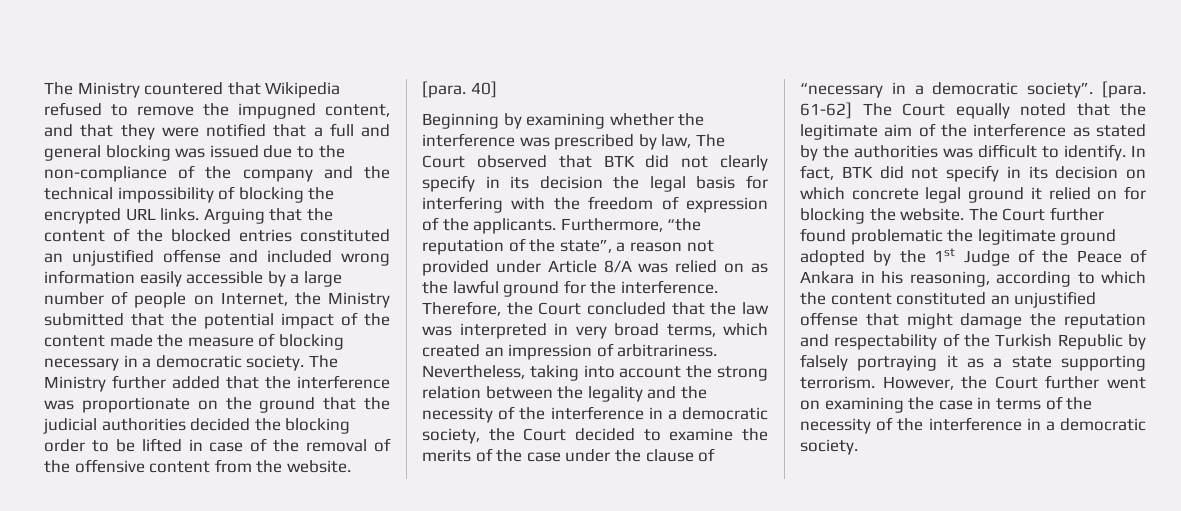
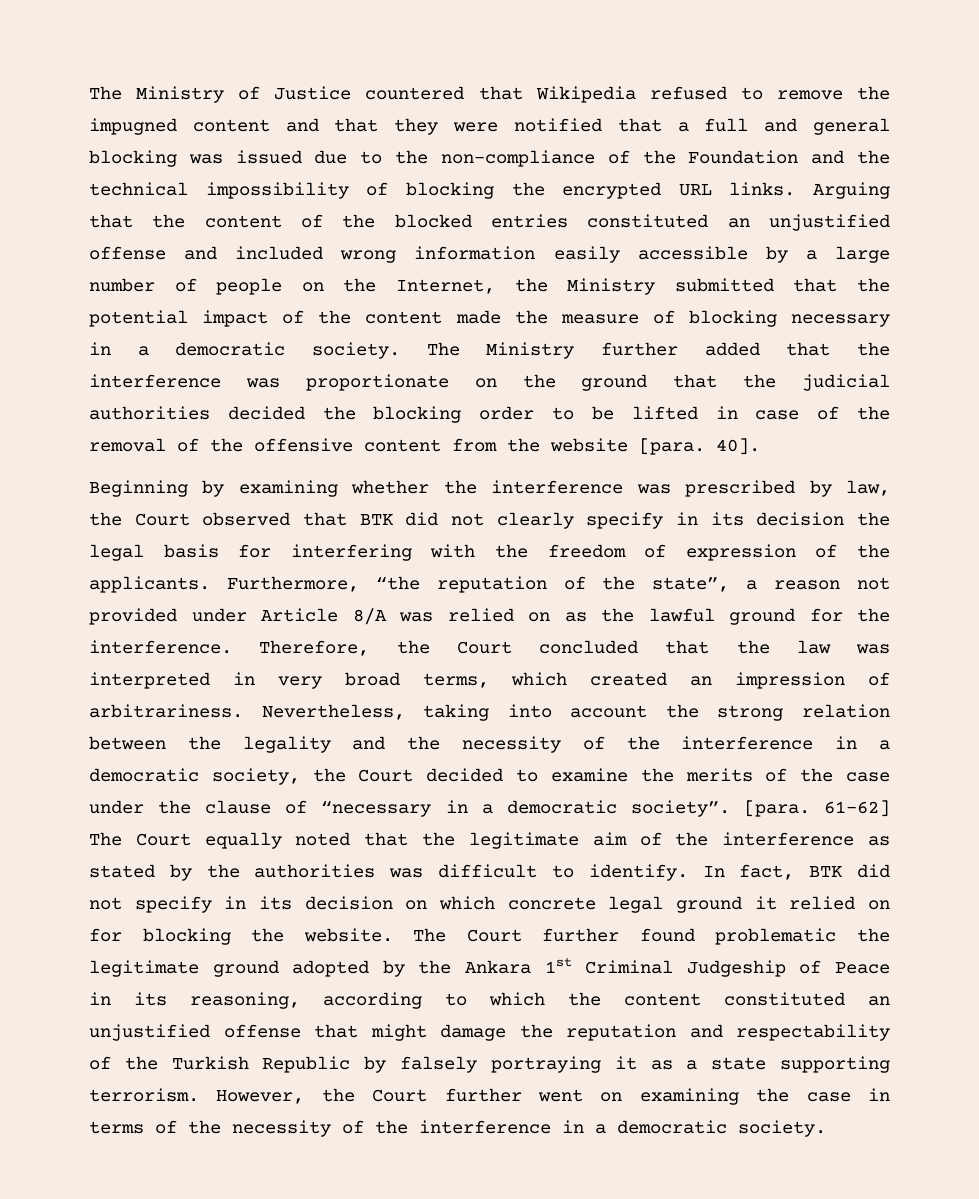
- The Ministry countered that Wikipedia refused to remove the impugned content, and that they were notified that a full and general blocking was issued due to the non-compliance of the company and the technical impossibility of blocking the encrypted URL links.
+ The Ministry of Justice countered that Wikipedia refused to remove the impugned content and that they were notified that a full and general blocking was issued due to the non-compliance of the Foundation and the technical impossibility of blocking the encrypted URL links.
- Arguing that the content of the blocked entries constituted an unjustified offense and included wrong information easily accessible by a large number of people on Internet, the Ministry submitted that the potential impact of the content made the measure of blocking necessary in a democratic society.
+ Arguing that the content of the blocked entries constituted an unjustified offense and included wrong information easily accessible by a large number of people on the Internet, the Ministry submitted that the potential impact of the content made the measure of blocking necessary in a democratic society.
- The Ministry further added that the interference was proportionate on the ground that the judicial authorities decided the blocking order to be lifted in case of the removal of the offensive content from the website. [para. 40]
+ The Ministry further added that the interference was proportionate on the ground that the judicial authorities decided the blocking order to be lifted in case of the removal of the offensive content from the website [para. 40].
- Beginning by examining whether the interference was prescribed by law, The Court observed that BTK did not clearly specify in its decision the legal basis for interfering with the freedom of expression of the applicants.
+ Beginning by examining whether the interference was prescribed by law, the Court observed that BTK did not clearly specify in its decision the legal basis for interfering with the freedom of expression of the applicants.
- The Court further found problematic the legitimate ground adopted by the 1st Judge of the Peace of Ankara in his reasoning, according to which the content constituted an unjustified offense that might damage the reputation and respectability of the Turkish Republic by falsely portraying it as a state supporting terrorism.
+ The Court further found problematic the legitimate ground adopted by the Ankara 1st Criminal Judgeship of Peace in its reasoning, according to which the content constituted an unjustified offense that might damage the reputation and respectability of the Turkish Republic by falsely portraying it as a state supporting terrorism.

